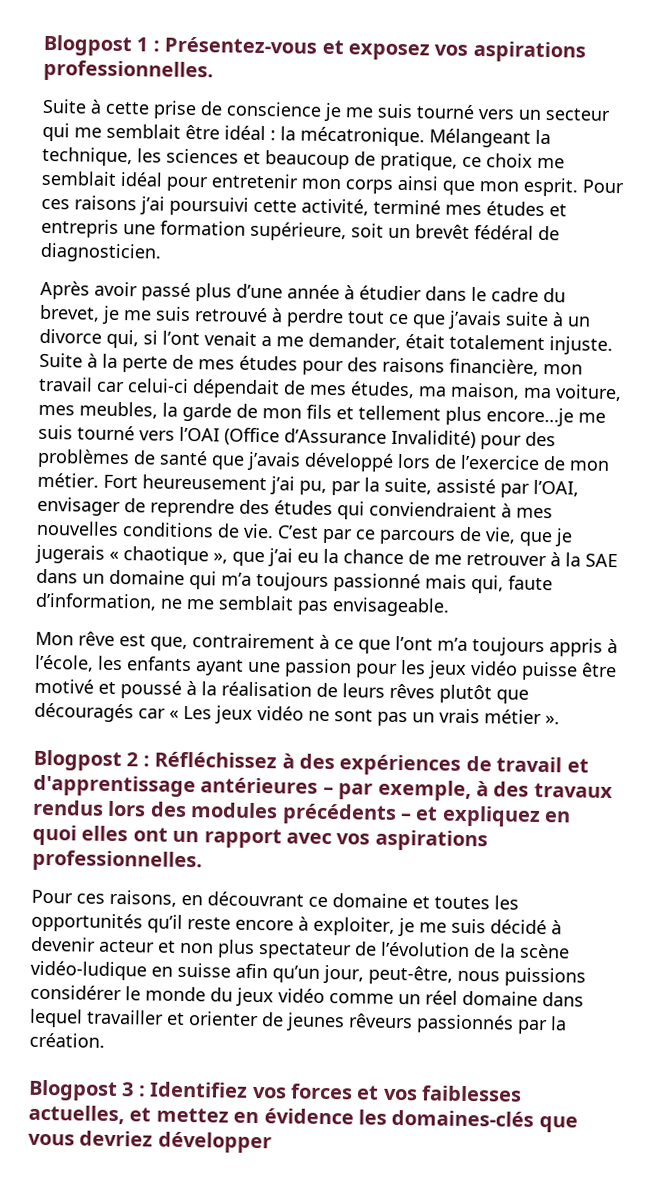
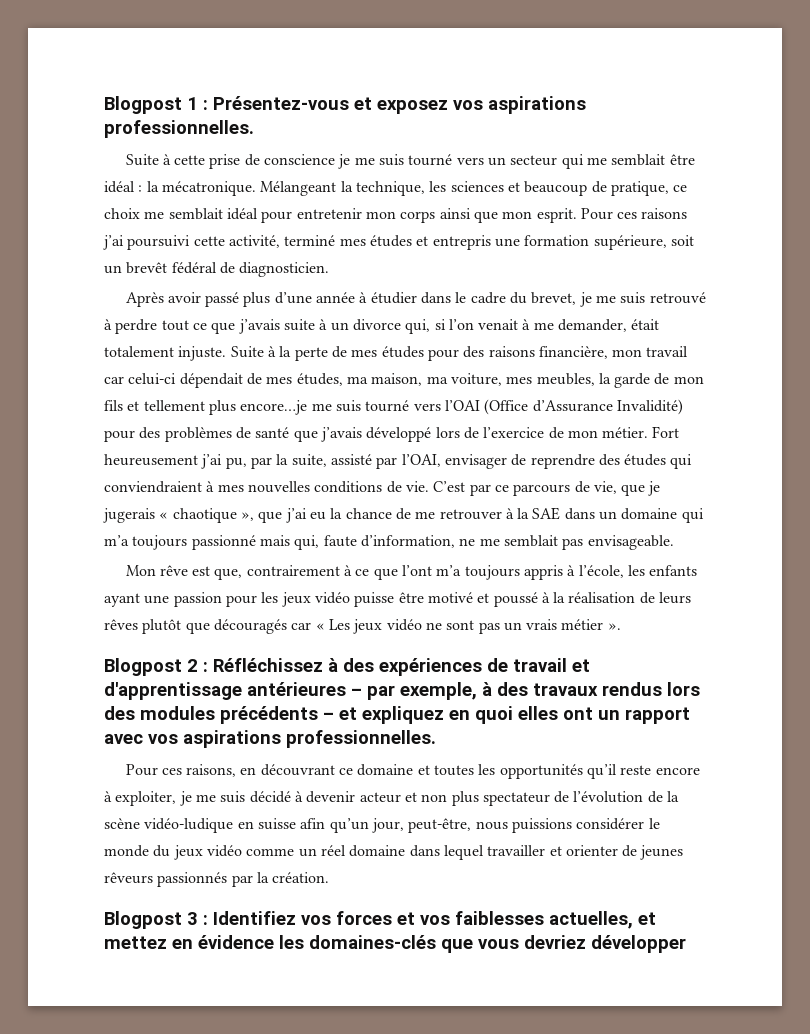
- Après avoir passé plus d’une année à étudier dans le cadre du brevet, je me suis retrouvé à perdre tout ce que j’avais suite à un divorce qui, si l’ont venait a me demander, était totalement injuste.
+ Après avoir passé plus d’une année à étudier dans le cadre du brevet, je me suis retrouvé à perdre tout ce que j’avais suite à un divorce qui, si l’on venait à me demander, était totalement injuste.

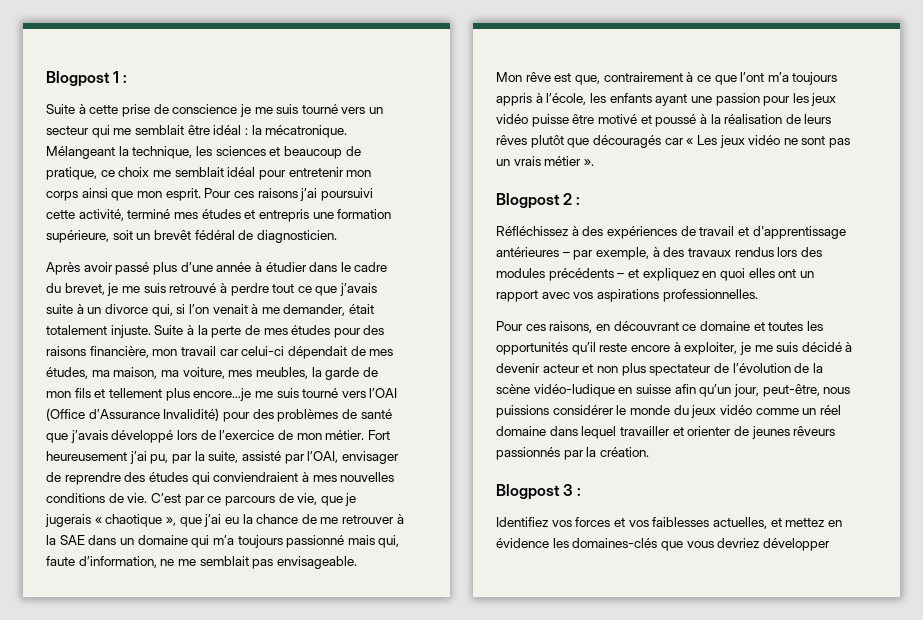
- Blogpost 1 : Présentez-vous et exposez vos aspirations professionnelles.
+ Blogpost 1 :
- Blogpost 2 : Réfléchissez à des expériences de travail et d'apprentissage antérieures – par exemple, à des travaux rendus lors des modules précédents – et expliquez en quoi elles ont un rapport avec vos aspirations professionnelles.
+ Blogpost 2 :
+ Réfléchissez à des expériences de travail et d'apprentissage antérieures – par exemple, à des travaux rendus lors des modules précédents – et expliquez en quoi elles ont un rapport avec vos aspirations professionnelles.
- Blogpost 3 : Identifiez vos forces et vos faiblesses actuelles, et mettez en évidence les domaines-clés que vous devriez développer
+ Blogpost 3 :
+ Identifiez vos forces et vos faiblesses actuelles, et mettez en évidence les domaines-clés que vous devriez développer

